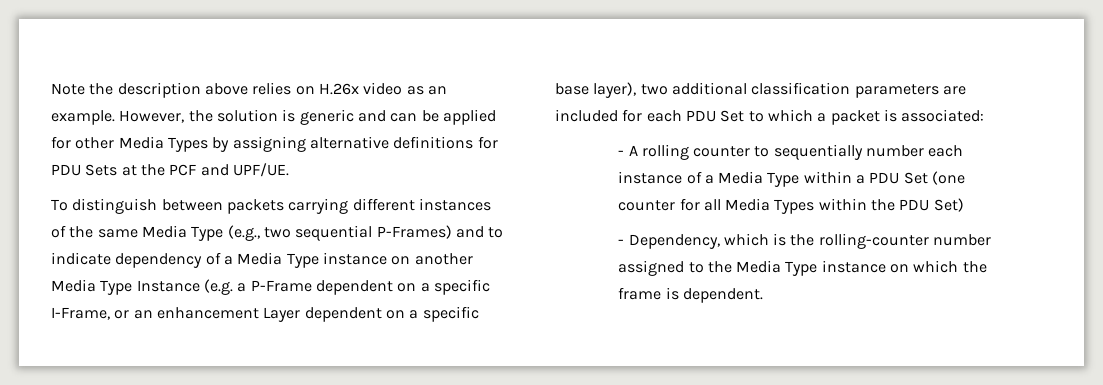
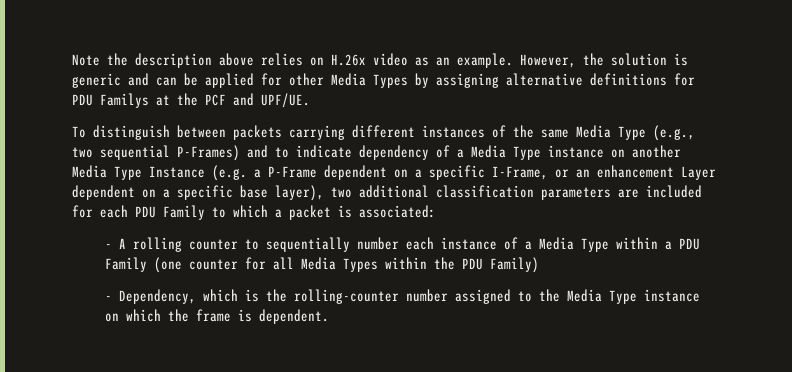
- However, the solution is generic and can be applied for other Media Types by assigning alternative definitions for PDU Sets at the PCF and UPF/UE.
+ However, the solution is generic and can be applied for other Media Types by assigning alternative definitions for PDU Familys at the PCF and UPF/UE.
- To distinguish between packets carrying different instances of the same Media Type (e.g., two sequential P-Frames) and to indicate dependency of a Media Type instance on another Media Type Instance (e.g. a P-Frame dependent on a specific I-Frame, or an enhancement Layer dependent on a specific base layer), two additional classification parameters are included for each PDU Set to which a packet is associated:
+ To distinguish between packets carrying different instances of the same Media Type (e.g., two sequential P-Frames) and to indicate dependency of a Media Type instance on another Media Type Instance (e.g. a P-Frame dependent on a specific I-Frame, or an enhancement Layer dependent on a specific base layer), two additional classification parameters are included for each PDU Family to which a packet is associated:
- - A rolling counter to sequentially number each instance of a Media Type within a PDU Set (one counter for all Media Types within the PDU Set)
+ - A rolling counter to sequentially number each instance of a Media Type within a PDU Family (one counter for all Media Types within the PDU Family)

